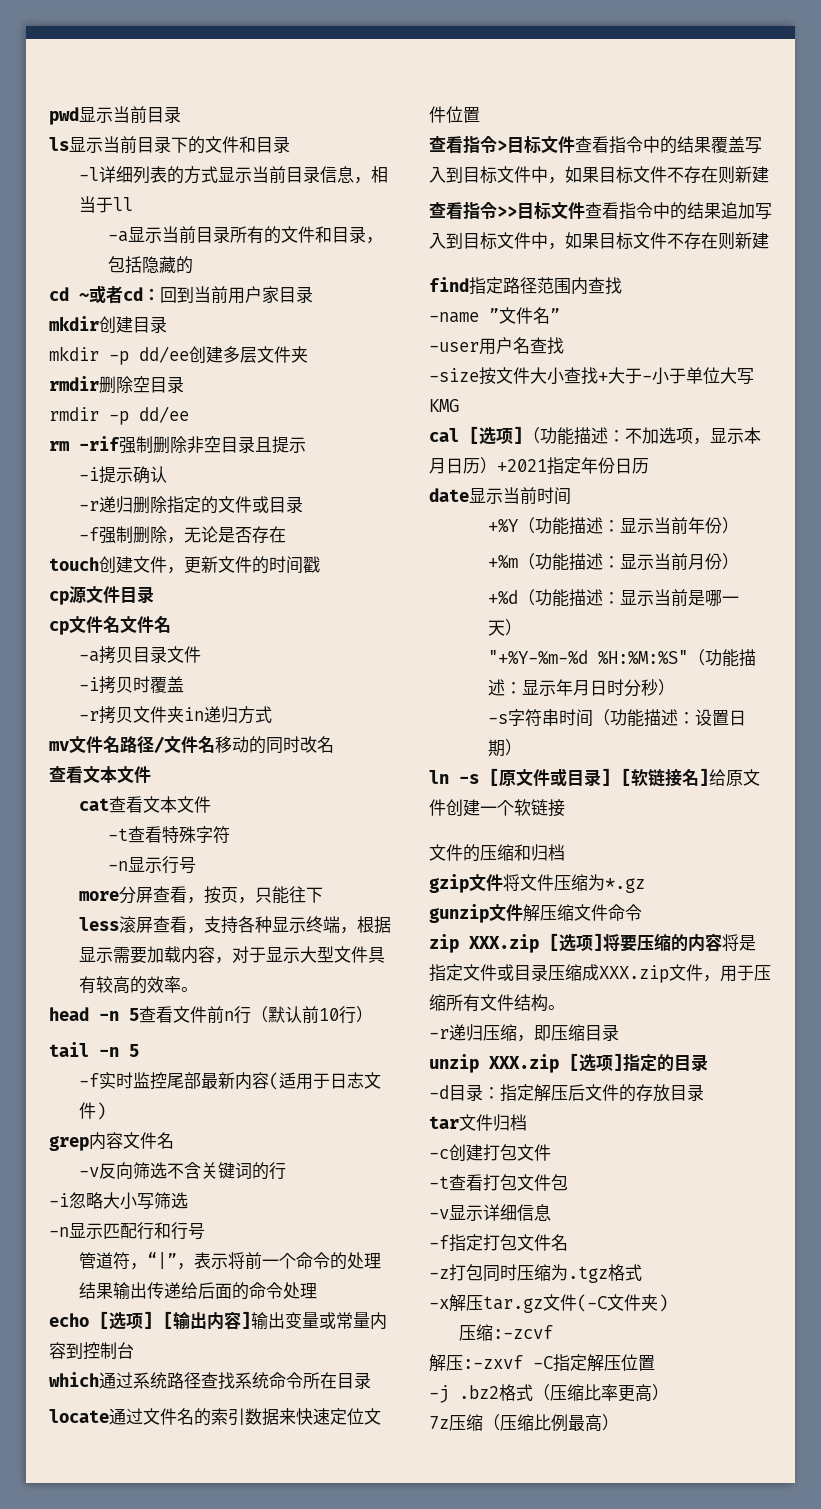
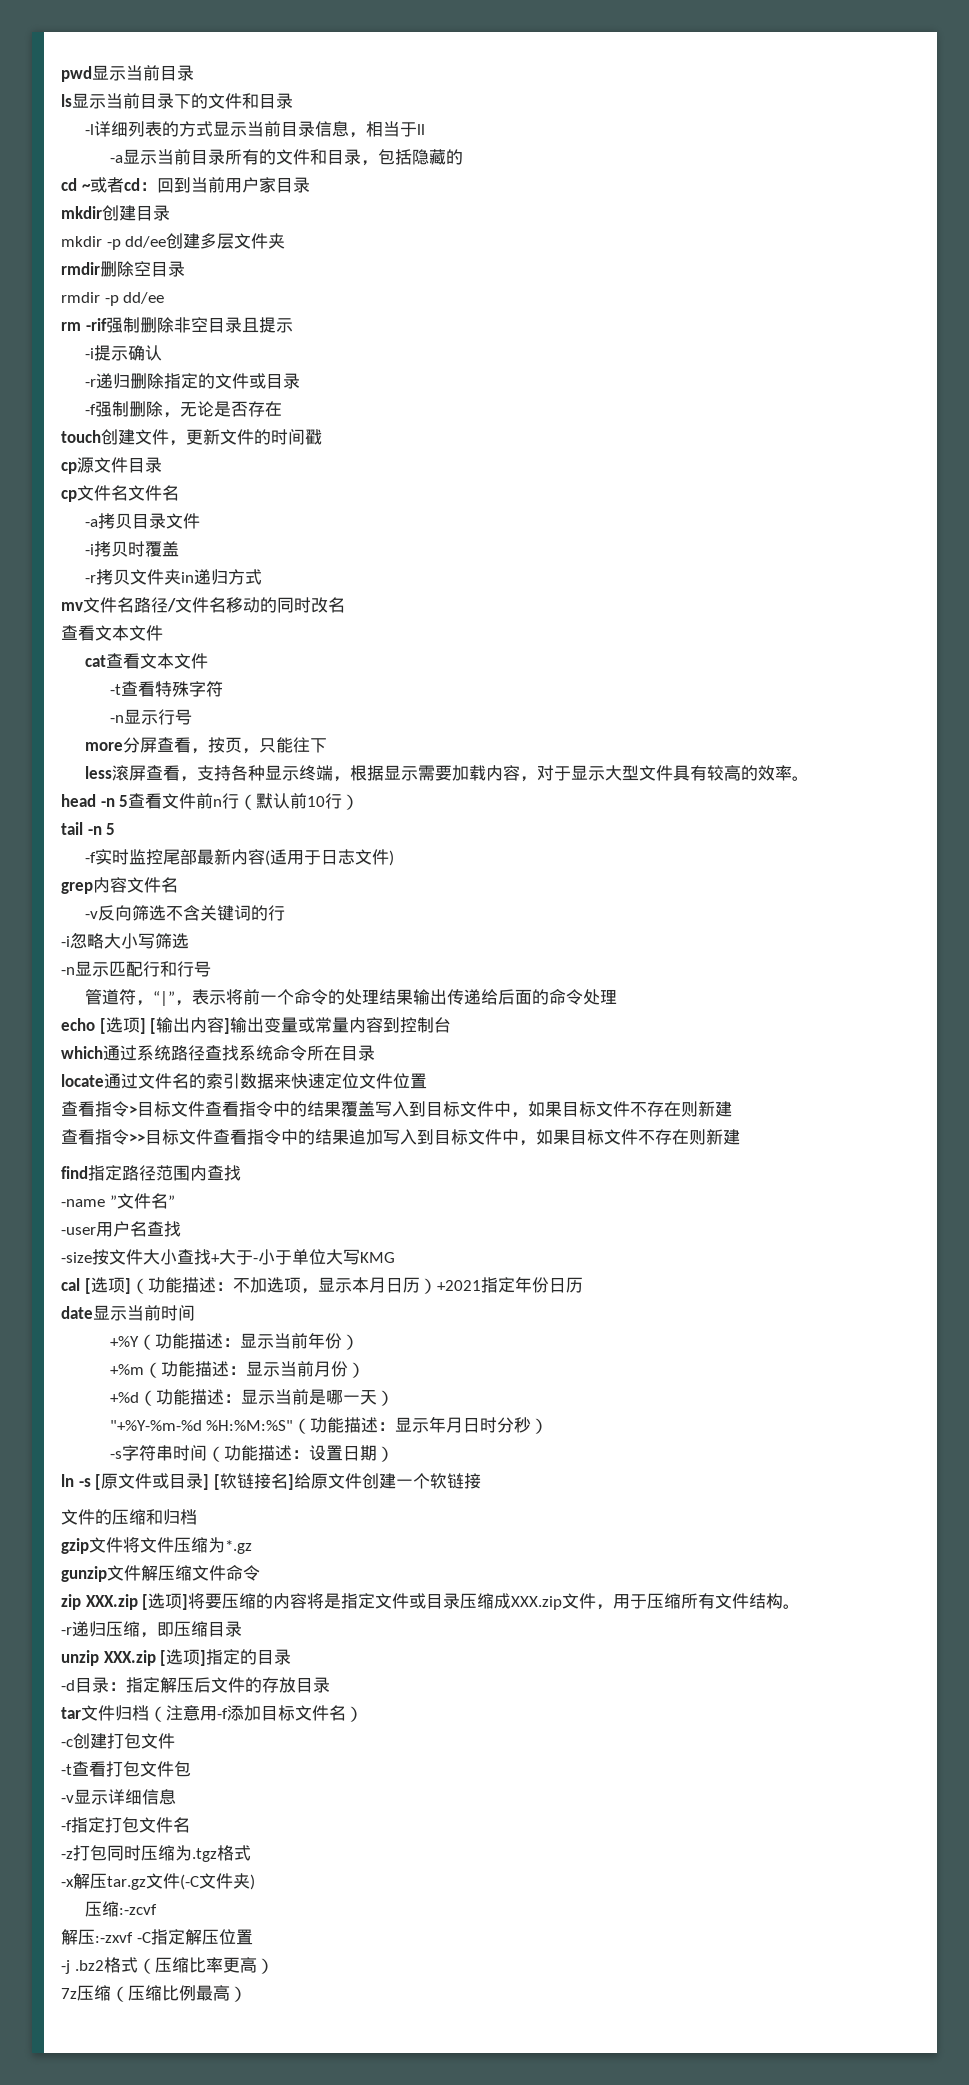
- tar文件归档
+ tar文件归档（注意用-f添加目标文件名）

